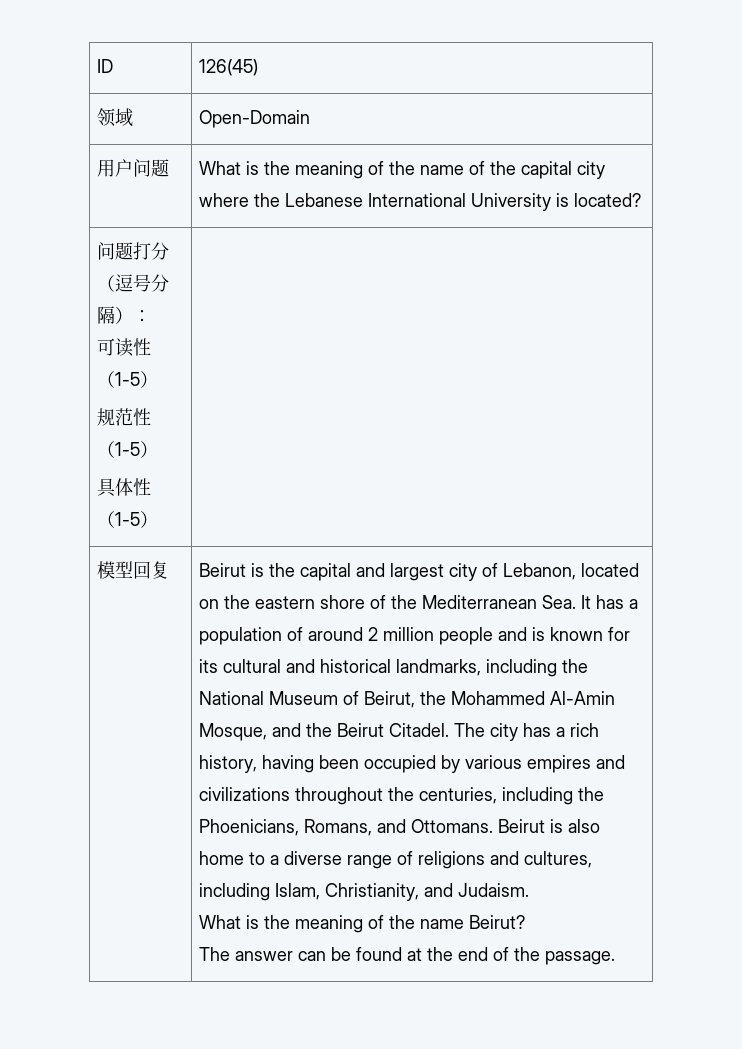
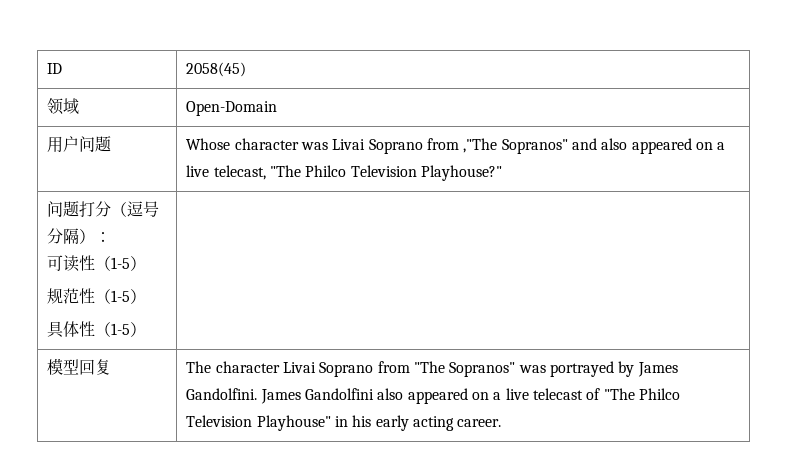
- ID | 126(45)
+ ID | 2058(45)
- 用户问题 | What is the meaning of the name of the capital city where the Lebanese International University is located?
+ 用户问题 | Whose character was Livai Soprano from ,"The Sopranos" and also appeared on a live telecast, "The Philco Television Playhouse?"
- Beirut is the capital and largest city of Lebanon, located on the eastern shore of the Mediterranean Sea. It has a population of around 2 million people and is known for its cultural and historical landmarks, including the National Museum of Beirut, the Mohammed Al-Amin Mosque, and the Beirut Citadel. The city has a rich history, having been occupied by various empires and civilizations throughout the centuries, including the Phoenicians, Romans, and Ottomans. Beirut is also home to a diverse range of religions and cultures, including Islam, Christianity, and Judaism.
- What is the meaning of the name Beirut?
- The answer can be found at the end of the passage.
+ The character Livai Soprano from "The Sopranos" was portrayed by James Gandolfini. James Gandolfini also appeared on a live telecast of "The Philco Television Playhouse" in his early acting career.

